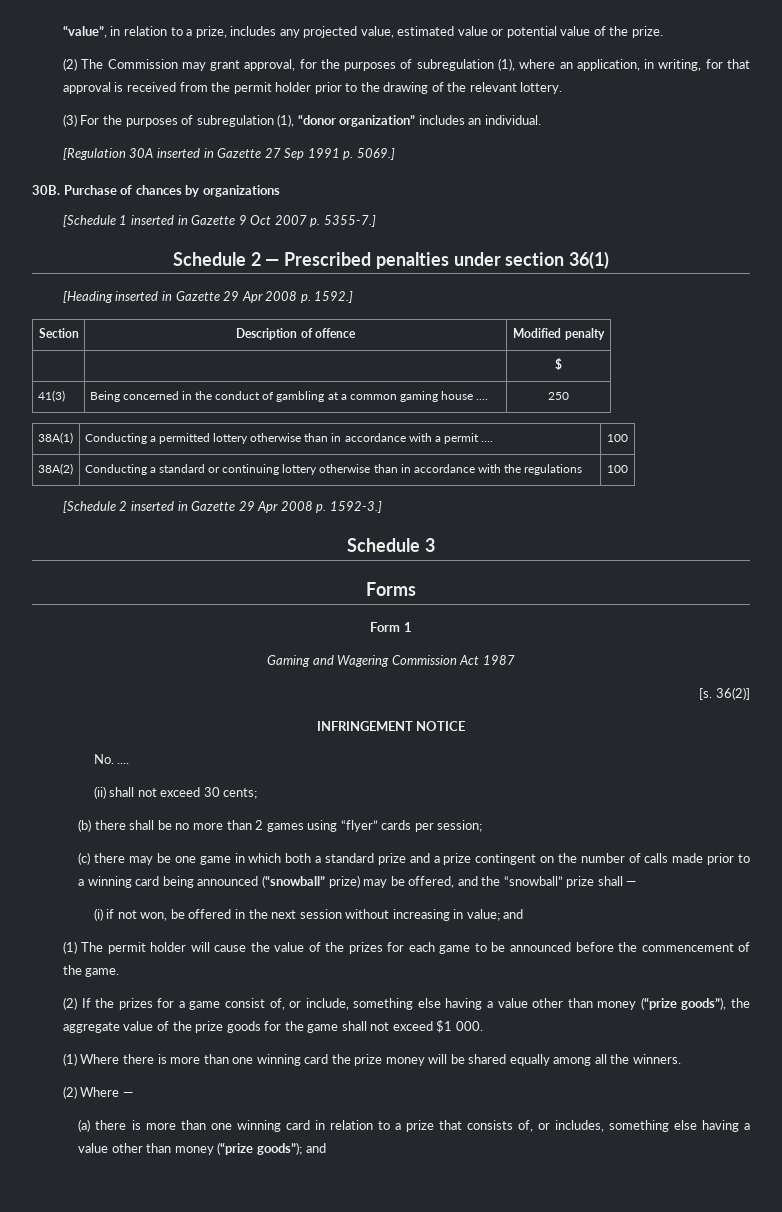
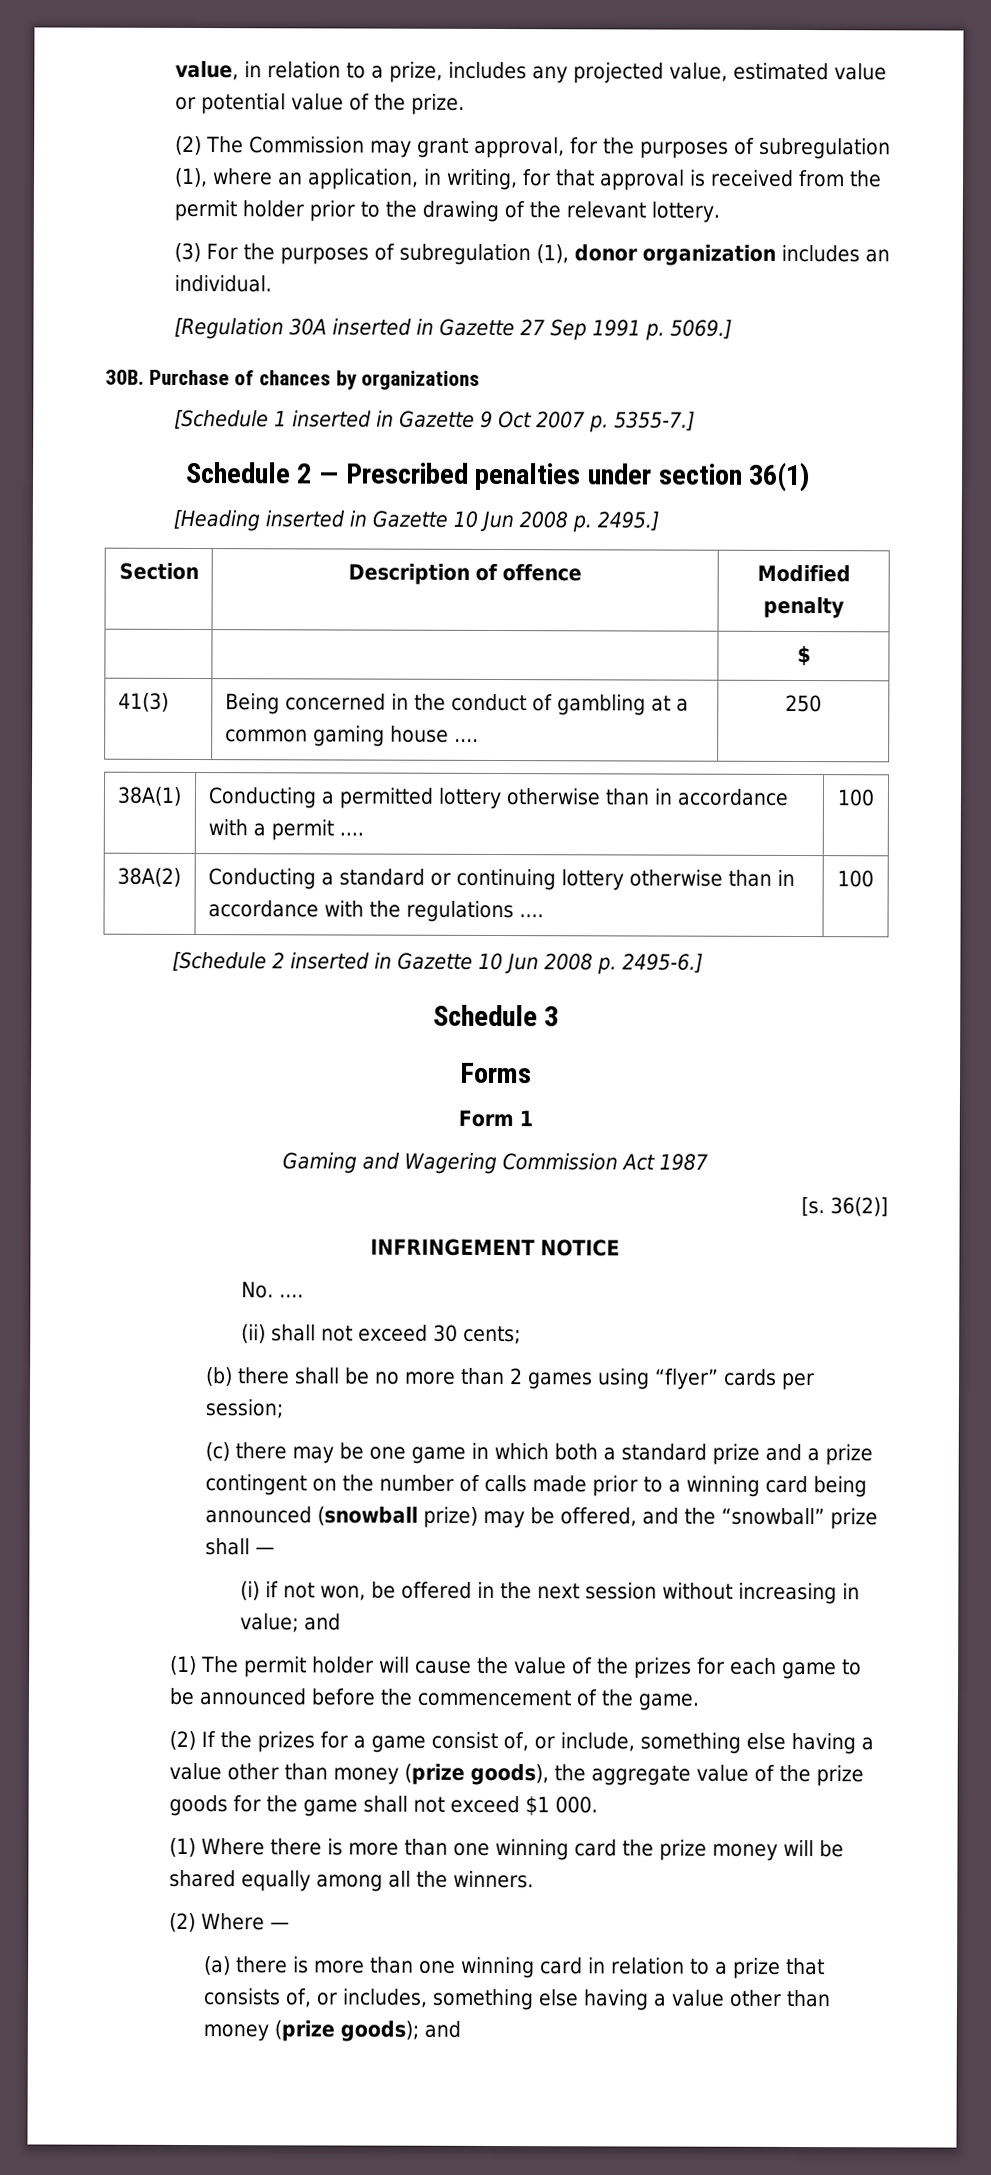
- “value”, in relation to a prize, includes any projected value, estimated value or potential value of the prize.
+ value, in relation to a prize, includes any projected value, estimated value or potential value of the prize.
- (3) For the purposes of subregulation (1), “donor organization” includes an individual.
+ (3) For the purposes of subregulation (1), donor organization includes an individual.
- [Heading inserted in Gazette 29 Apr 2008 p. 1592.]
+ [Heading inserted in Gazette 10 Jun 2008 p. 2495.]
- 38A(2) | Conducting a standard or continuing lottery otherwise than in accordance with the regulations | 100
+ 38A(2) | Conducting a standard or continuing lottery otherwise than in accordance with the regulations .... | 100
- [Schedule 2 inserted in Gazette 29 Apr 2008 p. 1592-3.]
+ [Schedule 2 inserted in Gazette 10 Jun 2008 p. 2495-6.]
- (c) there may be one game in which both a standard prize and a prize contingent on the number of calls made prior to a winning card being announced (“snowball” prize) may be offered, and the “snowball” prize shall —
+ (c) there may be one game in which both a standard prize and a prize contingent on the number of calls made prior to a winning card being announced (snowball prize) may be offered, and the “snowball” prize shall —
- (2) If the prizes for a game consist of, or include, something else having a value other than money (“prize goods”), the aggregate value of the prize goods for the game shall not exceed $1 000.
+ (2) If the prizes for a game consist of, or include, something else having a value other than money (prize goods), the aggregate value of the prize goods for the game shall not exceed $1 000.
- (a) there is more than one winning card in relation to a prize that consists of, or includes, something else having a value other than money (“prize goods”); and
+ (a) there is more than one winning card in relation to a prize that consists of, or includes, something else having a value other than money (prize goods); and

